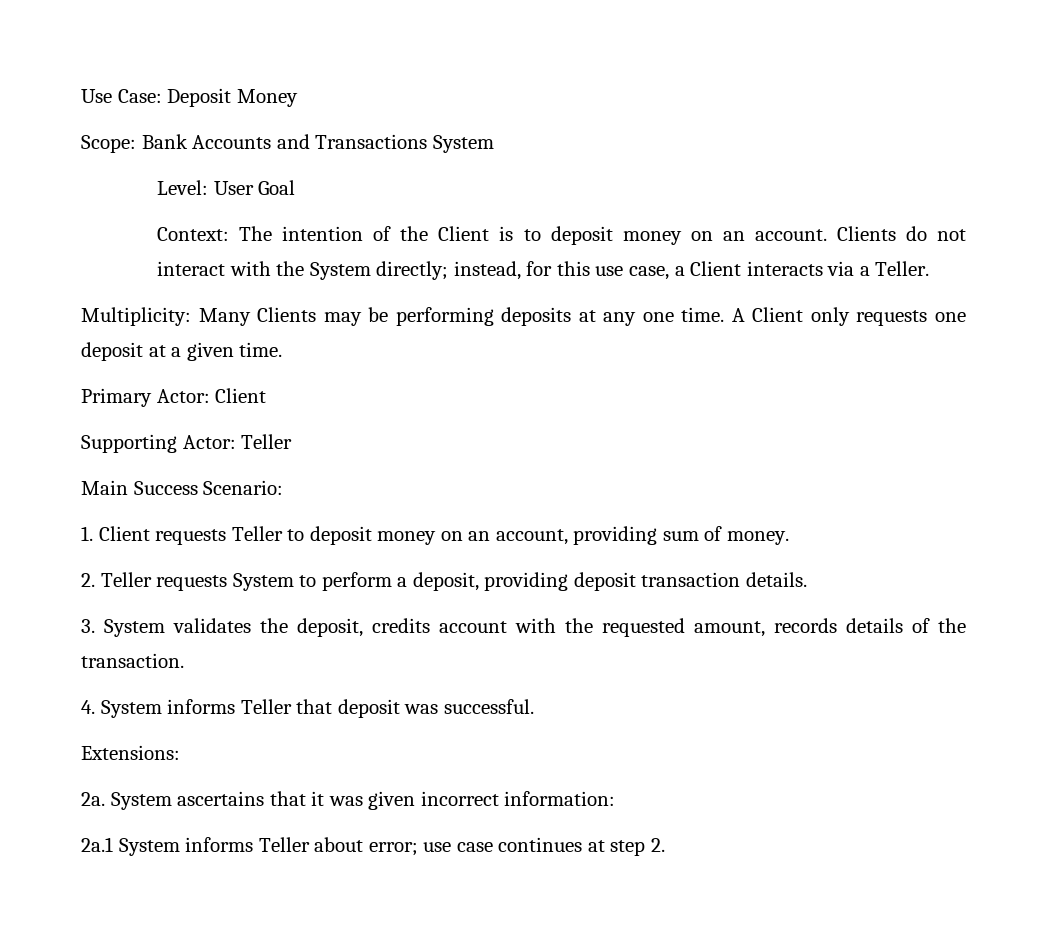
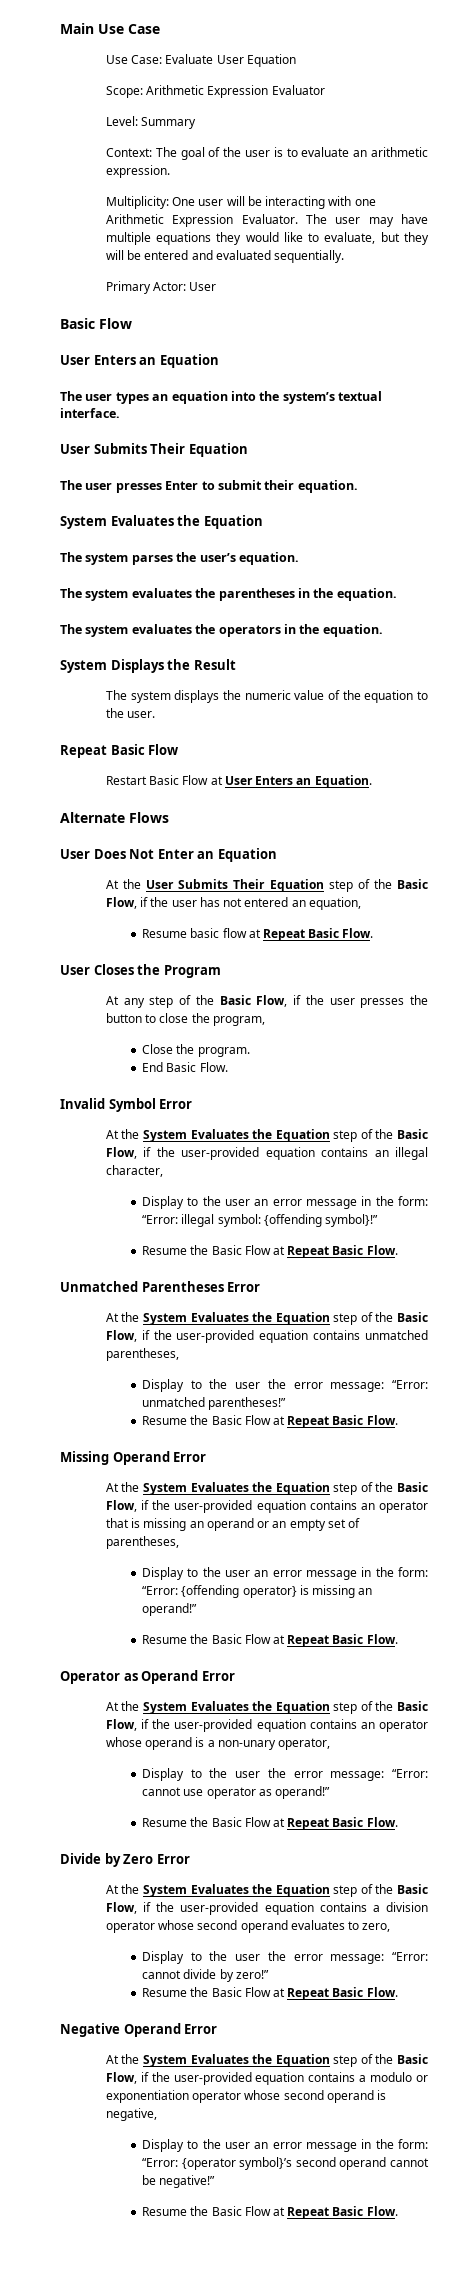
- Use Case: Deposit Money
- Scope: Bank Accounts and Transactions System
+ Main Use Case
+ Use Case: Evaluate User Equation
+ Scope: Arithmetic Expression Evaluator
- Level: User Goal
+ Level: Summary
- Context: The intention of the Client is to deposit money on an account. Clients do not interact with the System directly; instead, for this use case, a Client interacts via a Teller.
- Multiplicity: Many Clients may be performing deposits at any one time. A Client only requests one deposit at a given time.
- Primary Actor: Client
- Supporting Actor: Teller
- Main Success Scenario:
- 1. Client requests Teller to deposit money on an account, providing sum of money.
- 2. Teller requests System to perform a deposit, providing deposit transaction details.
- 3. System validates the deposit, credits account with the requested amount, records details of the transaction.
- 4. System informs Teller that deposit was successful.
- Extensions:
- 2a. System ascertains that it was given incorrect information:
- 2a.1 System informs Teller about error; use case continues at step 2.
+ Context: The goal of the user is to evaluate an arithmetic expression.
+ Multiplicity: One user will be interacting with one Arithmetic Expression Evaluator. The user may have multiple equations they would like to evaluate, but they will be entered and evaluated sequentially.
+ Primary Actor: User
+ Basic Flow
+ User Enters an Equation
+ The user types an equation into the system’s textual interface.
+ User Submits Their Equation
+ The user presses Enter to submit their equation.
+ System Evaluates the Equation
+ The system parses the user’s equation.
+ The system evaluates the parentheses in the equation.
+ The system evaluates the operators in the equation.
+ System Displays the Result
+ The system displays the numeric value of the equation to the user.
+ Repeat Basic Flow
+ Restart Basic Flow at User Enters an Equation.
+ Alternate Flows
+ User Does Not Enter an Equation
+ At the User Submits Their Equation step of the Basic Flow, if the user has not entered an equation,
+ Resume basic flow at Repeat Basic Flow.
+ User Closes the Program
+ At any step of the Basic Flow, if the user presses the button to close the program,
+ Close the program.
+ End Basic Flow.
+ Invalid Symbol Error
+ At the System Evaluates the Equation step of the Basic Flow, if the user-provided equation contains an illegal character,
+ Display to the user an error message in the form: “Error: illegal symbol: {offending symbol}!”
+ Resume the Basic Flow at Repeat Basic Flow.
+ Unmatched Parentheses Error
+ At the System Evaluates the Equation step of the Basic Flow, if the user-provided equation contains unmatched parentheses,
+ Display to the user the error message: “Error: unmatched parentheses!”
+ Resume the Basic Flow at Repeat Basic Flow.
+ Missing Operand Error
+ At the System Evaluates the Equation step of the Basic Flow, if the user-provided equation contains an operator that is missing an operand or an empty set of parentheses,
+ Display to the user an error message in the form: “Error: {offending operator} is missing an operand!”
+ Resume the Basic Flow at Repeat Basic Flow.
+ Operator as Operand Error
+ At the System Evaluates the Equation step of the Basic Flow, if the user-provided equation contains an operator whose operand is a non-unary operator,
+ Display to the user the error message: “Error: cannot use operator as operand!”
+ Resume the Basic Flow at Repeat Basic Flow.
+ Divide by Zero Error
+ At the System Evaluates the Equation step of the Basic Flow, if the user-provided equation contains a division operator whose second operand evaluates to zero,
+ Display to the user the error message: “Error: cannot divide by zero!”
+ Resume the Basic Flow at Repeat Basic Flow.
+ Negative Operand Error
+ At the System Evaluates the Equation step of the Basic Flow, if the user-provided equation contains a modulo or exponentiation operator whose second operand is negative,
+ Display to the user an error message in the form: “Error: {operator symbol}’s second operand cannot be negative!”
+ Resume the Basic Flow at Repeat Basic Flow.

